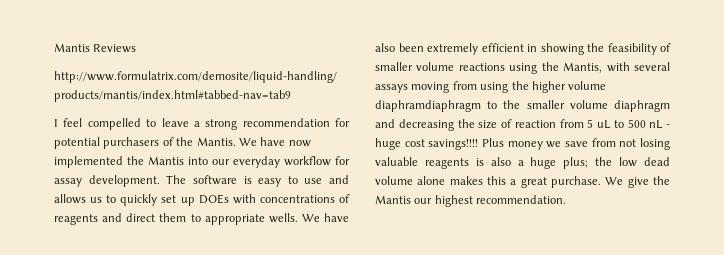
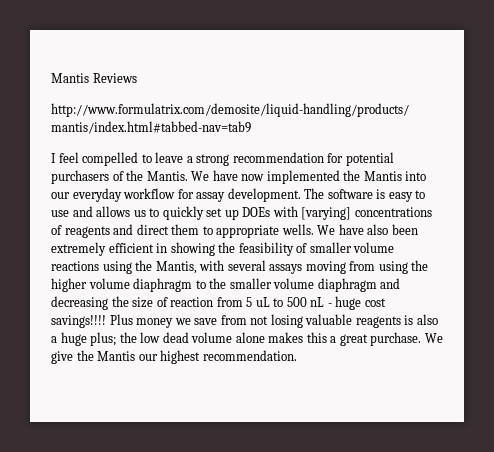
- The software is easy to use and allows us to quickly set up DOEs with concentrations of reagents and direct them to appropriate wells.
+ The software is easy to use and allows us to quickly set up DOEs with [varying] concentrations of reagents and direct them to appropriate wells.
- We have also been extremely efficient in showing the feasibility of smaller volume reactions using the Mantis, with several assays moving from using the higher volume diaphramdiaphragm to the smaller volume diaphragm and decreasing the size of reaction from 5 uL to 500 nL - huge cost savings!!!!
+ We have also been extremely efficient in showing the feasibility of smaller volume reactions using the Mantis, with several assays moving from using the higher volume diaphragm to the smaller volume diaphragm and decreasing the size of reaction from 5 uL to 500 nL - huge cost savings!!!!

